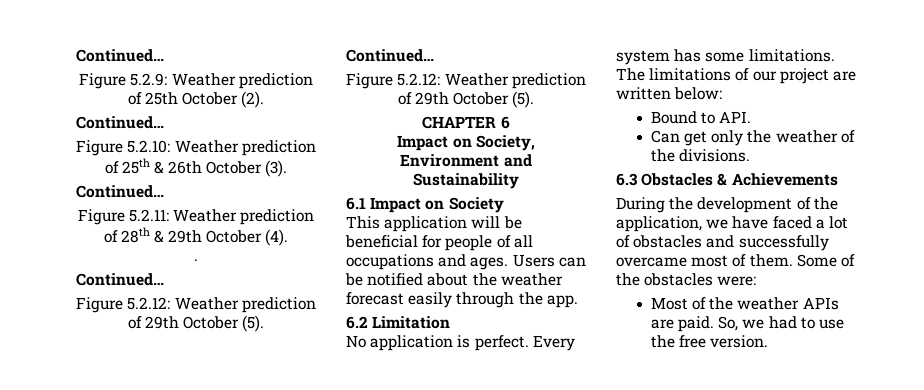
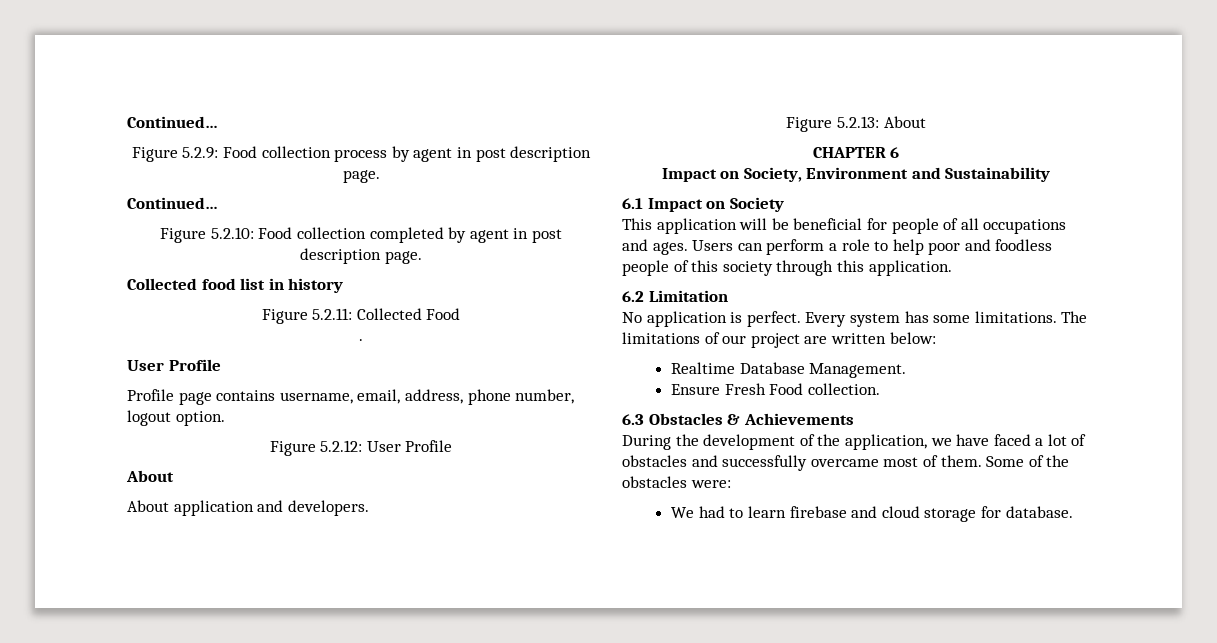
- Figure 5.2.9: Weather prediction of 25th October (2).
+ Figure 5.2.9: Food collection process by agent in post description page.
  Continued…
- Figure 5.2.10: Weather prediction of 25th & 26th October (3).
- Continued…
- Figure 5.2.11: Weather prediction of 28th & 29th October (4).
+ Figure 5.2.10: Food collection completed by agent in post description page.
+ Collected food list in history
+ Figure 5.2.11: Collected Food
  .
- Continued…
- Figure 5.2.12: Weather prediction of 29th October (5).
- Continued…
- Figure 5.2.12: Weather prediction of 29th October (5).
+ User Profile
+ Profile page contains username, email, address, phone number, logout option.
+ Figure 5.2.12: User Profile
+ About
+ About application and developers.
+ Figure 5.2.13: About
- Users can be notified about the weather forecast easily through the app.
+ Users can perform a role to help poor and foodless people of this society through this application.
- Bound to API.
- Can get only the weather of the divisions.
+ Realtime Database Management.
+ Ensure Fresh Food collection.
- Most of the weather APIs are paid. So, we had to use the free version.
+ We had to learn firebase and cloud storage for database.

